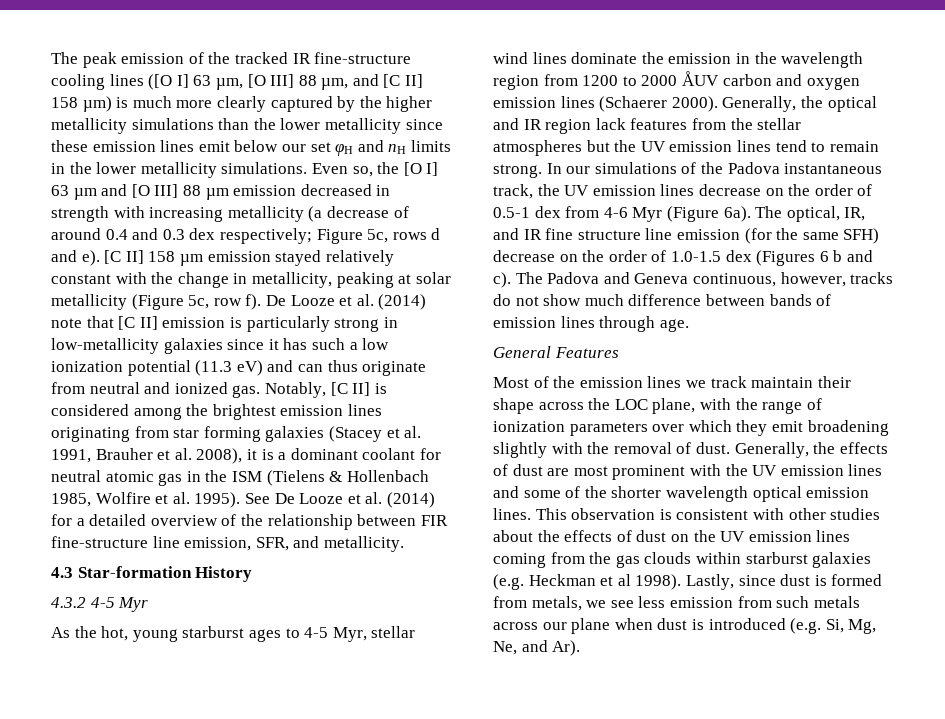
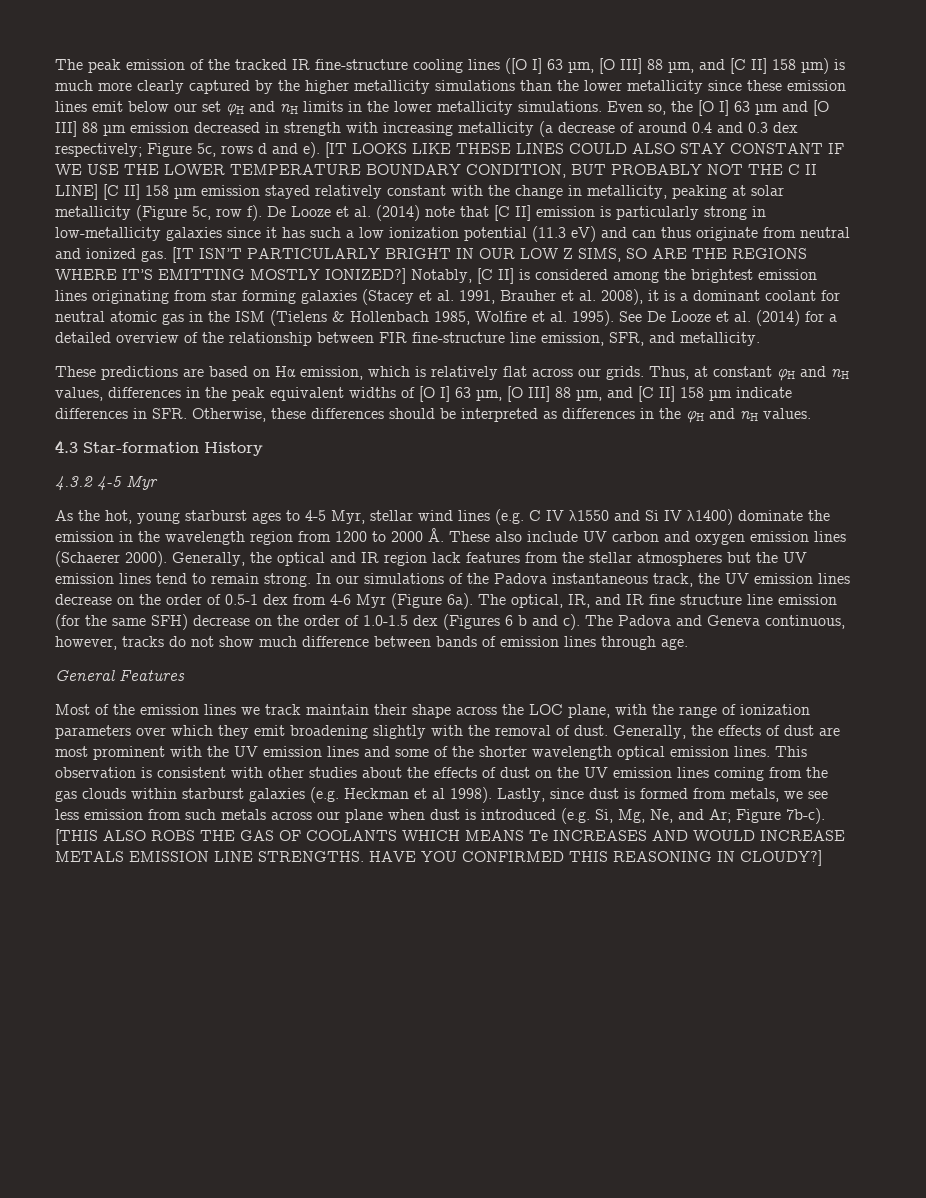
- [C II] 158 µm emission stayed relatively constant with the change in metallicity, peaking at solar metallicity (Figure 5c, row f).
+ [IT LOOKS LIKE THESE LINES COULD ALSO STAY CONSTANT IF WE USE THE LOWER TEMPERATURE BOUNDARY CONDITION, BUT PROBABLY NOT THE C II LINE] [C II] 158 µm emission stayed relatively constant with the change in metallicity, peaking at solar metallicity (Figure 5c, row f).
+ [IT ISN’T PARTICULARLY BRIGHT IN OUR LOW Z SIMS, SO ARE THE REGIONS WHERE IT’S EMITTING MOSTLY IONIZED?]
+ These predictions are based on Hα emission, which is relatively flat across our grids. Thus, at constant φH and nH values, differences in the peak equivalent widths of [O I] 63 µm, [O III] 88 µm, and [C II] 158 µm indicate differences in SFR. Otherwise, these differences should be interpreted as differences in the φH and nH values.
- As the hot, young starburst ages to 4-5 Myr, stellar wind lines dominate the emission in the wavelength region from 1200 to 2000 ÅUV carbon and oxygen emission lines (Schaerer 2000).
+ As the hot, young starburst ages to 4-5 Myr, stellar wind lines (e.g. C IV λ1550 and Si IV λ1400) dominate the emission in the wavelength region from 1200 to 2000 Å. These also include UV carbon and oxygen emission lines (Schaerer 2000).
- Lastly, since dust is formed from metals, we see less emission from such metals across our plane when dust is introduced (e.g. Si, Mg, Ne, and Ar).
+ Lastly, since dust is formed from metals, we see less emission from such metals across our plane when dust is introduced (e.g. Si, Mg, Ne, and Ar; Figure 7b-c). [THIS ALSO ROBS THE GAS OF COOLANTS WHICH MEANS Te INCREASES AND WOULD INCREASE METALS EMISSION LINE STRENGTHS. HAVE YOU CONFIRMED THIS REASONING IN CLOUDY?]

